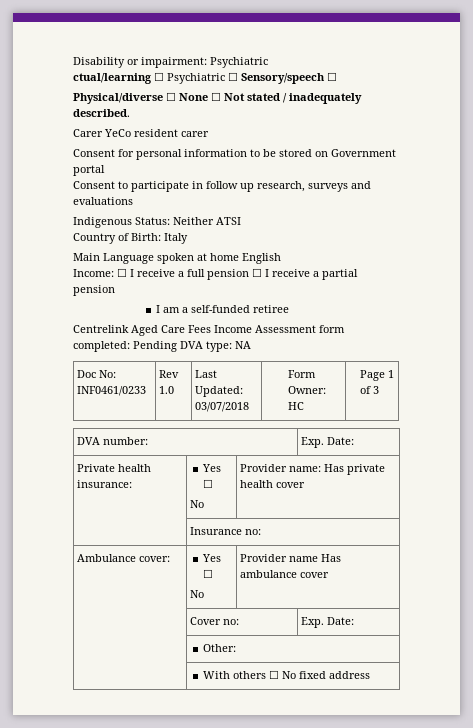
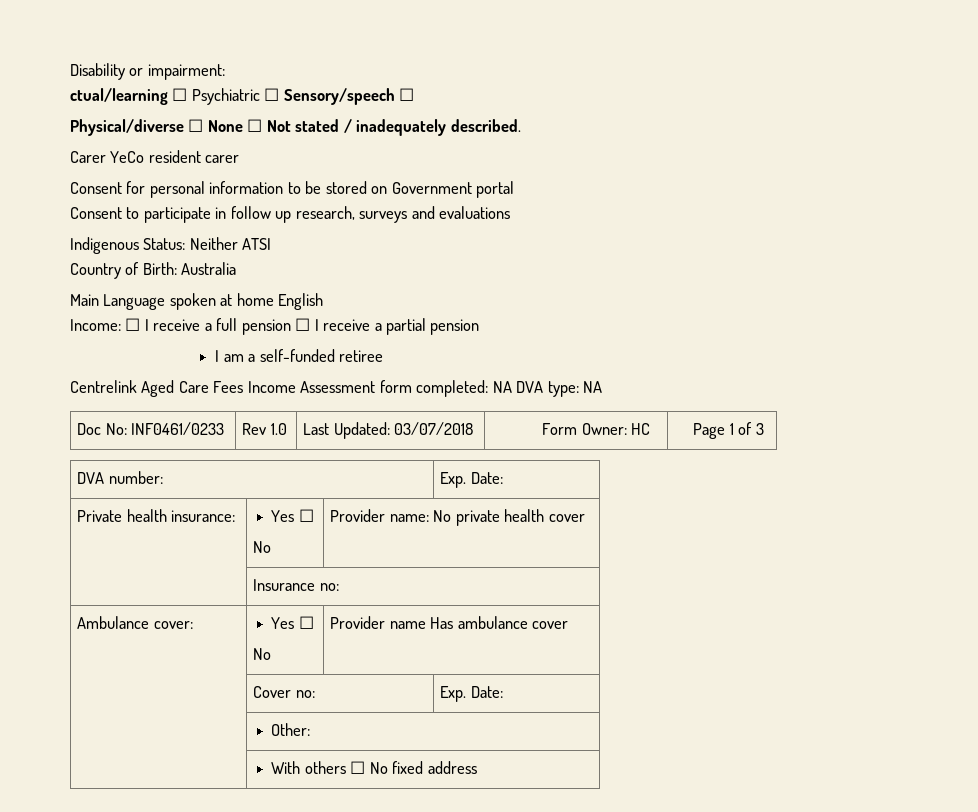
- Disability or impairment: Psychiatric
+ Disability or impairment:
- Country of Birth: Italy
+ Country of Birth: Australia
- Centrelink Aged Care Fees Income Assessment form completed: Pending DVA type: NA
+ Centrelink Aged Care Fees Income Assessment form completed: NA DVA type: NA
  Private health insurance: | Yes ☐
- No | Provider name: Has private health cover
+ No | Provider name: No private health cover

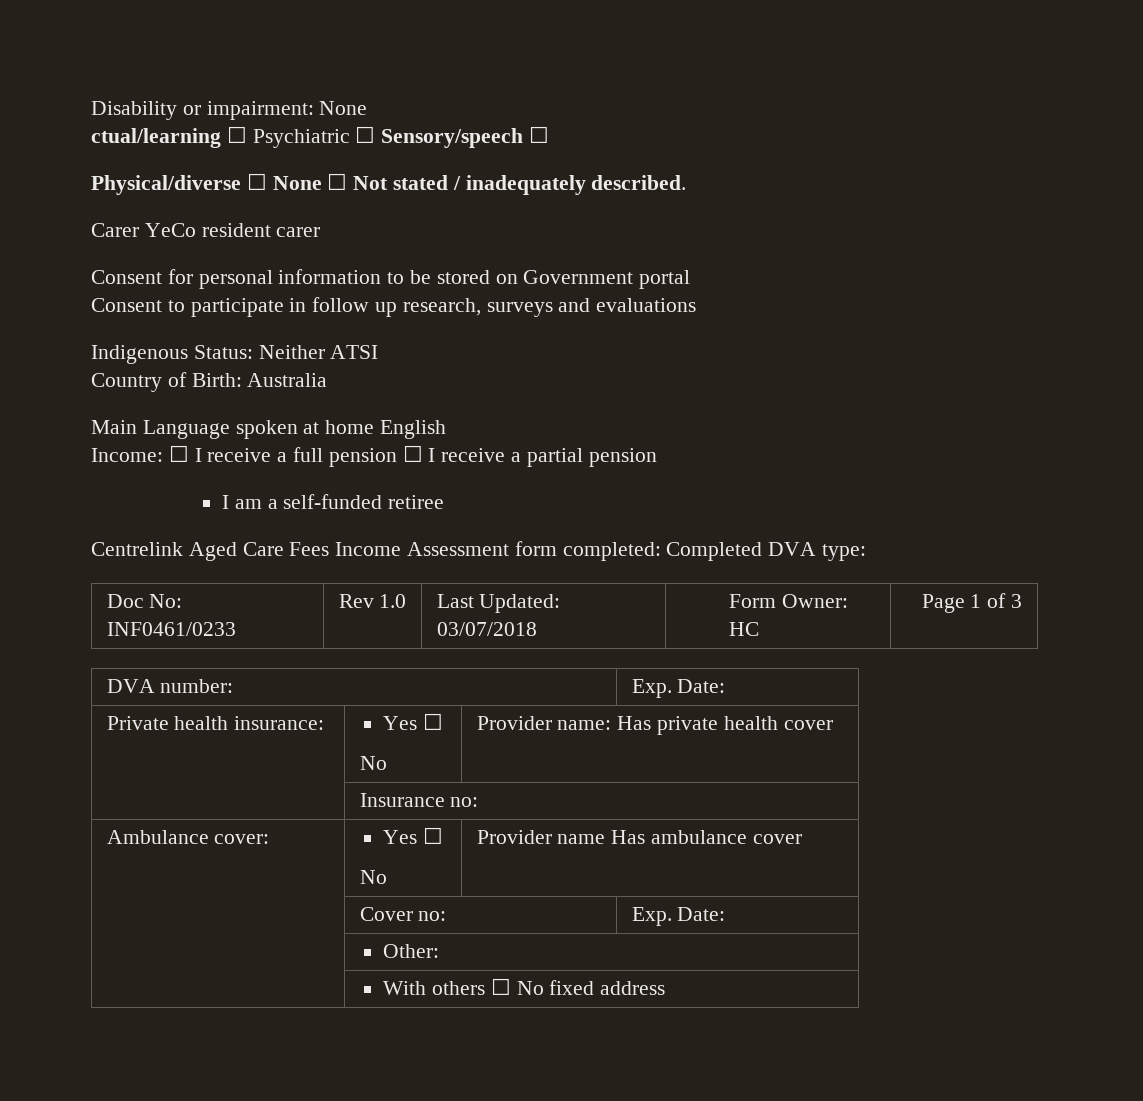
- Disability or impairment:
+ Disability or impairment: None
- Centrelink Aged Care Fees Income Assessment form completed: NA DVA type: NA
+ Centrelink Aged Care Fees Income Assessment form completed: Completed DVA type:
  Private health insurance: | Yes ☐
- No | Provider name: No private health cover
+ No | Provider name: Has private health cover

